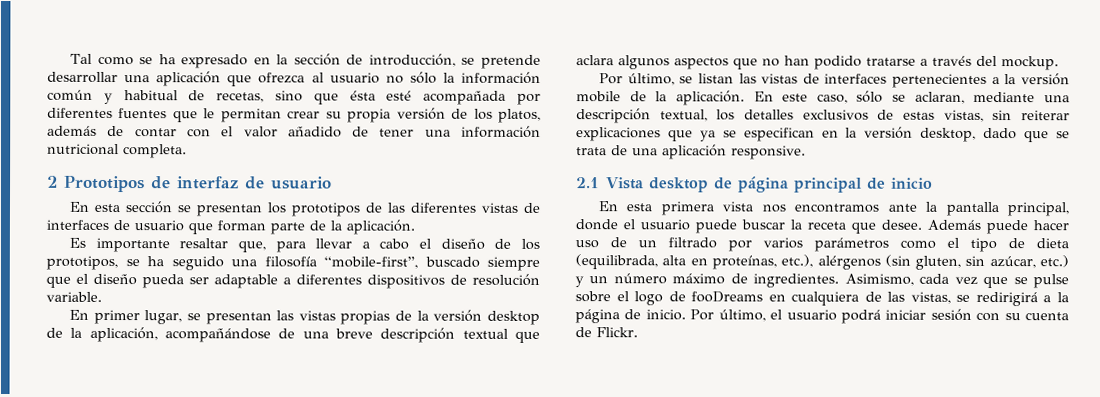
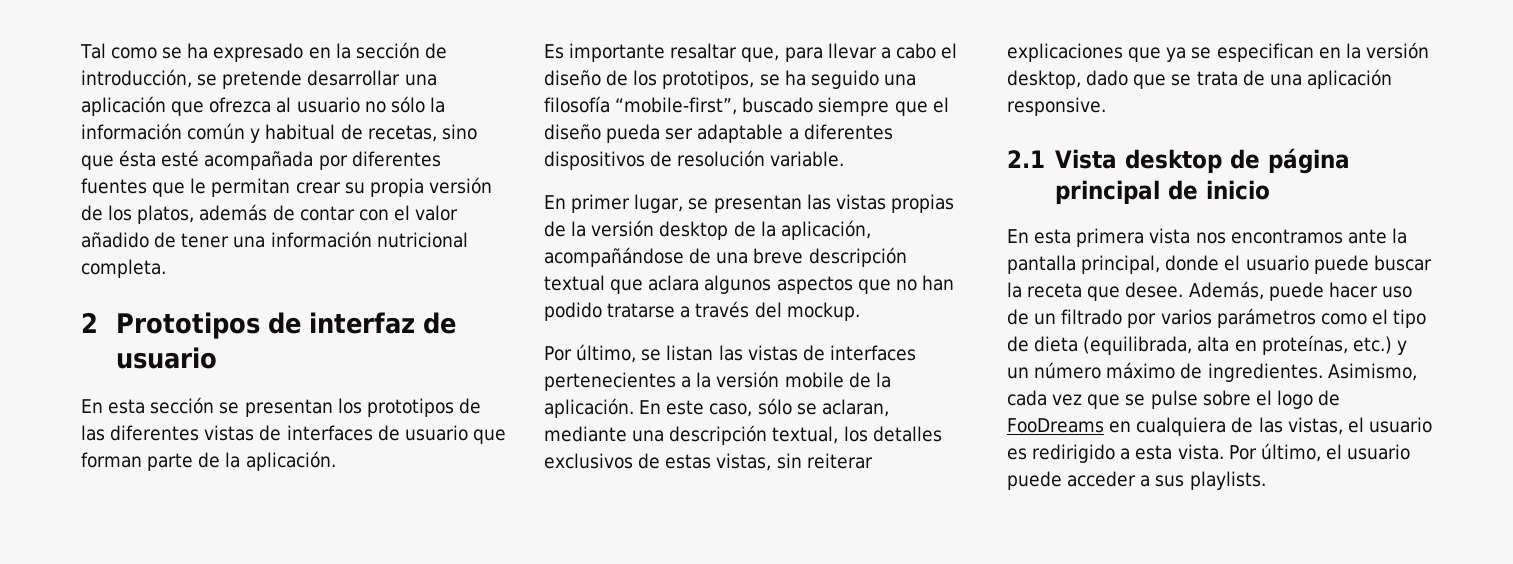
- Además puede hacer uso de un filtrado por varios parámetros como el tipo de dieta (equilibrada, alta en proteínas, etc.), alérgenos (sin gluten, sin azúcar, etc.) y un número máximo de ingredientes.
+ Además, puede hacer uso de un filtrado por varios parámetros como el tipo de dieta (equilibrada, alta en proteínas, etc.) y un número máximo de ingredientes.
- Asimismo, cada vez que se pulse sobre el logo de fooDreams en cualquiera de las vistas, se redirigirá a la página de inicio. Por último, el usuario podrá iniciar sesión con su cuenta de Flickr.
+ Asimismo, cada vez que se pulse sobre el logo de FooDreams en cualquiera de las vistas, el usuario es redirigido a esta vista. Por último, el usuario puede acceder a sus playlists.

